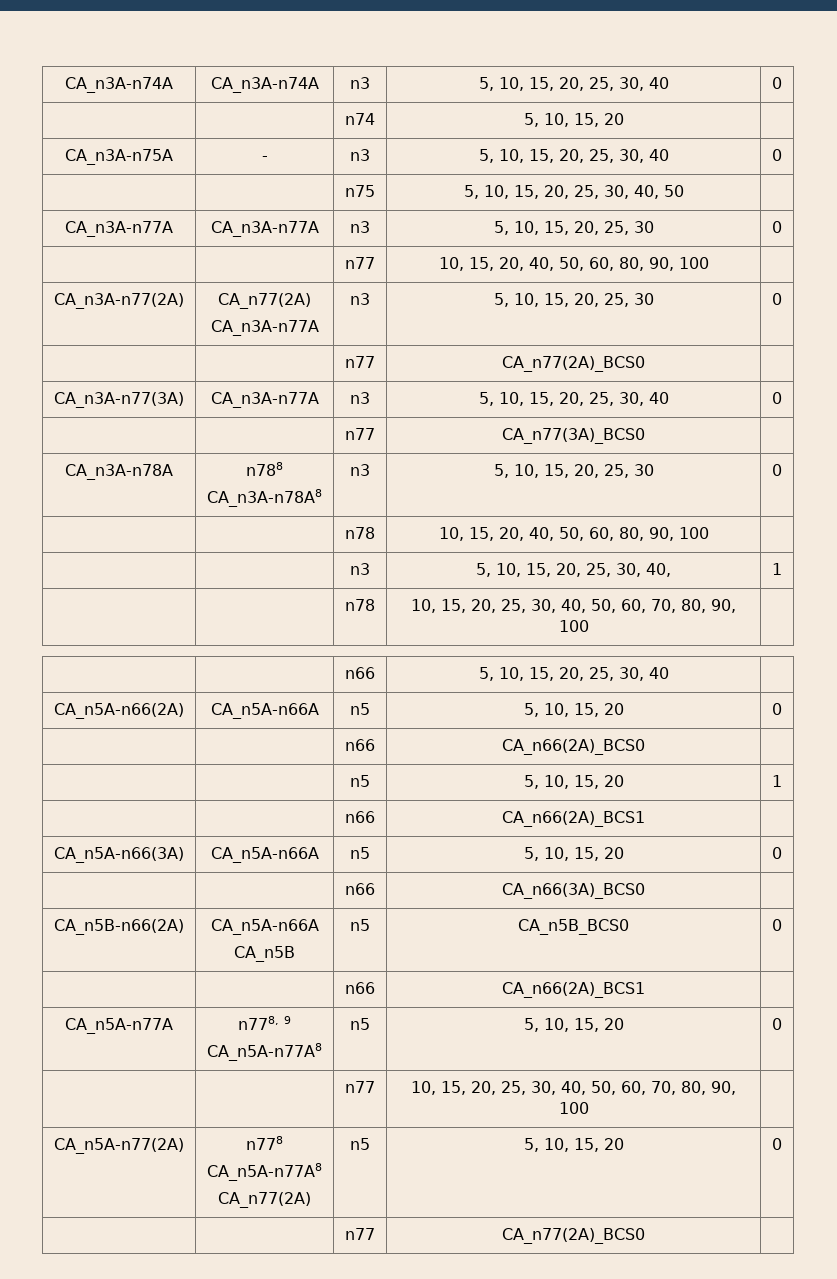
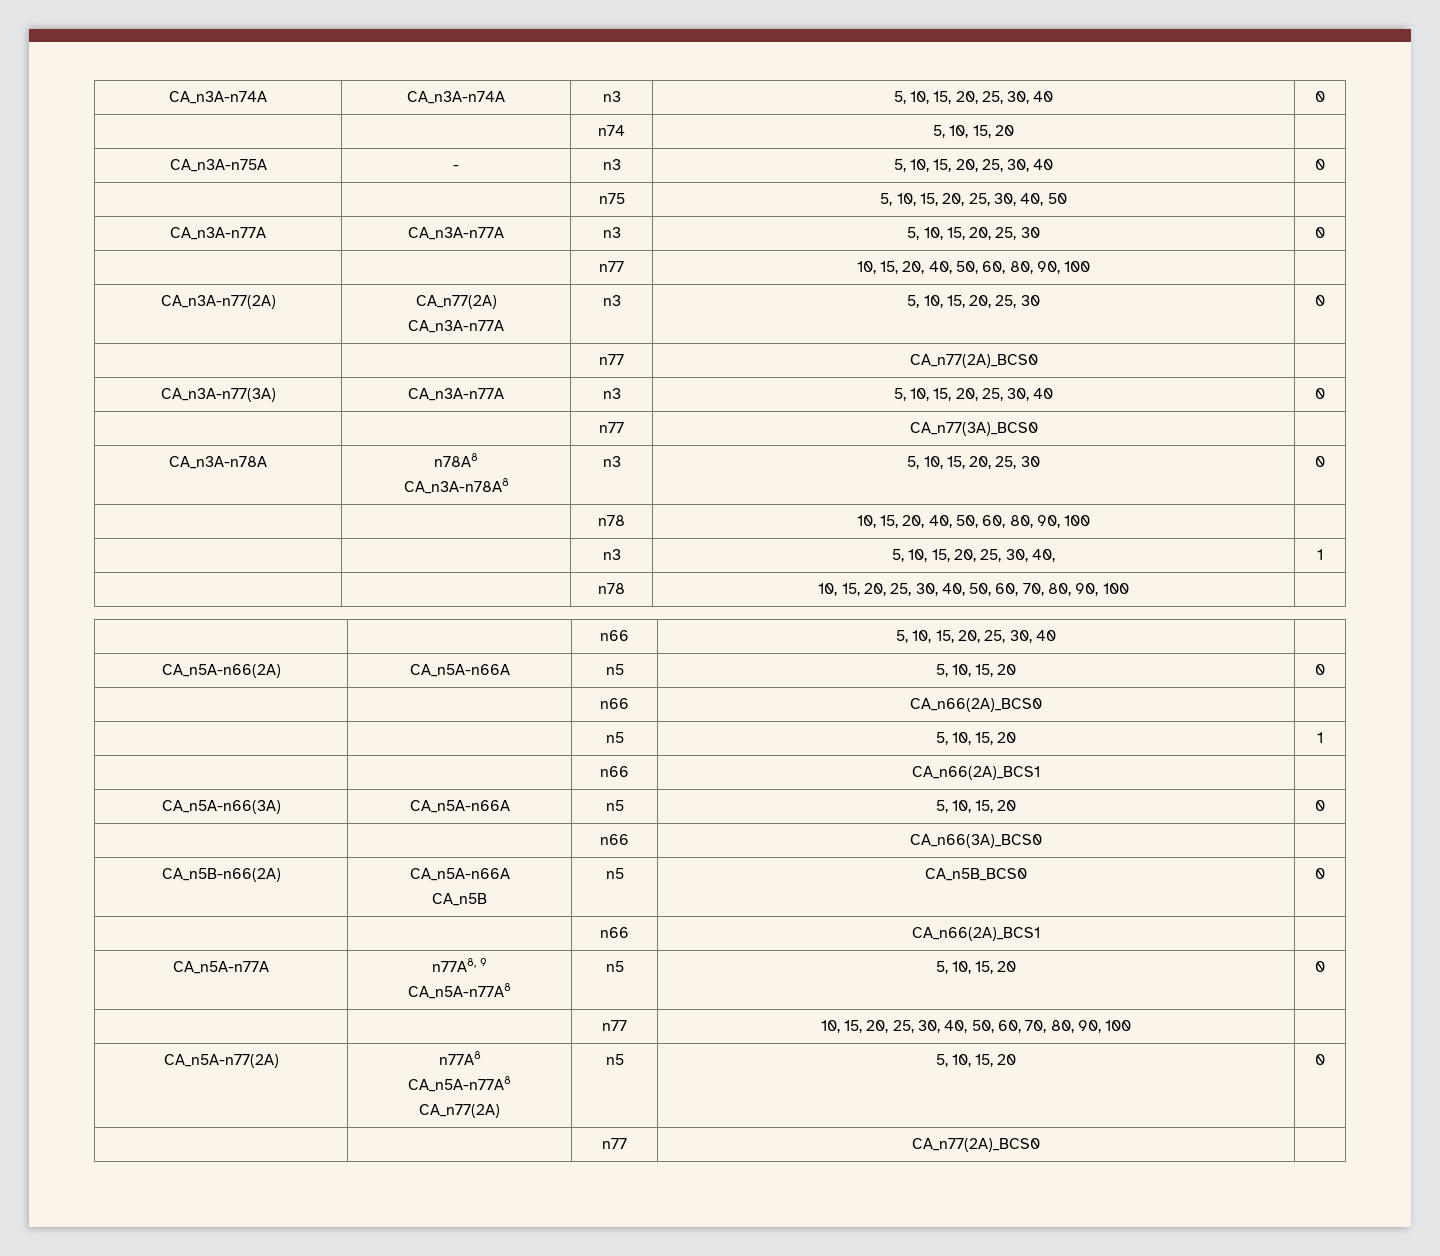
- CA_n3A-n78A | n788
+ CA_n3A-n78A | n78A8
- CA_n5A-n77A | n778, 9
+ CA_n5A-n77A | n77A8, 9
- CA_n5A-n77(2A) | n778
+ CA_n5A-n77(2A) | n77A8

